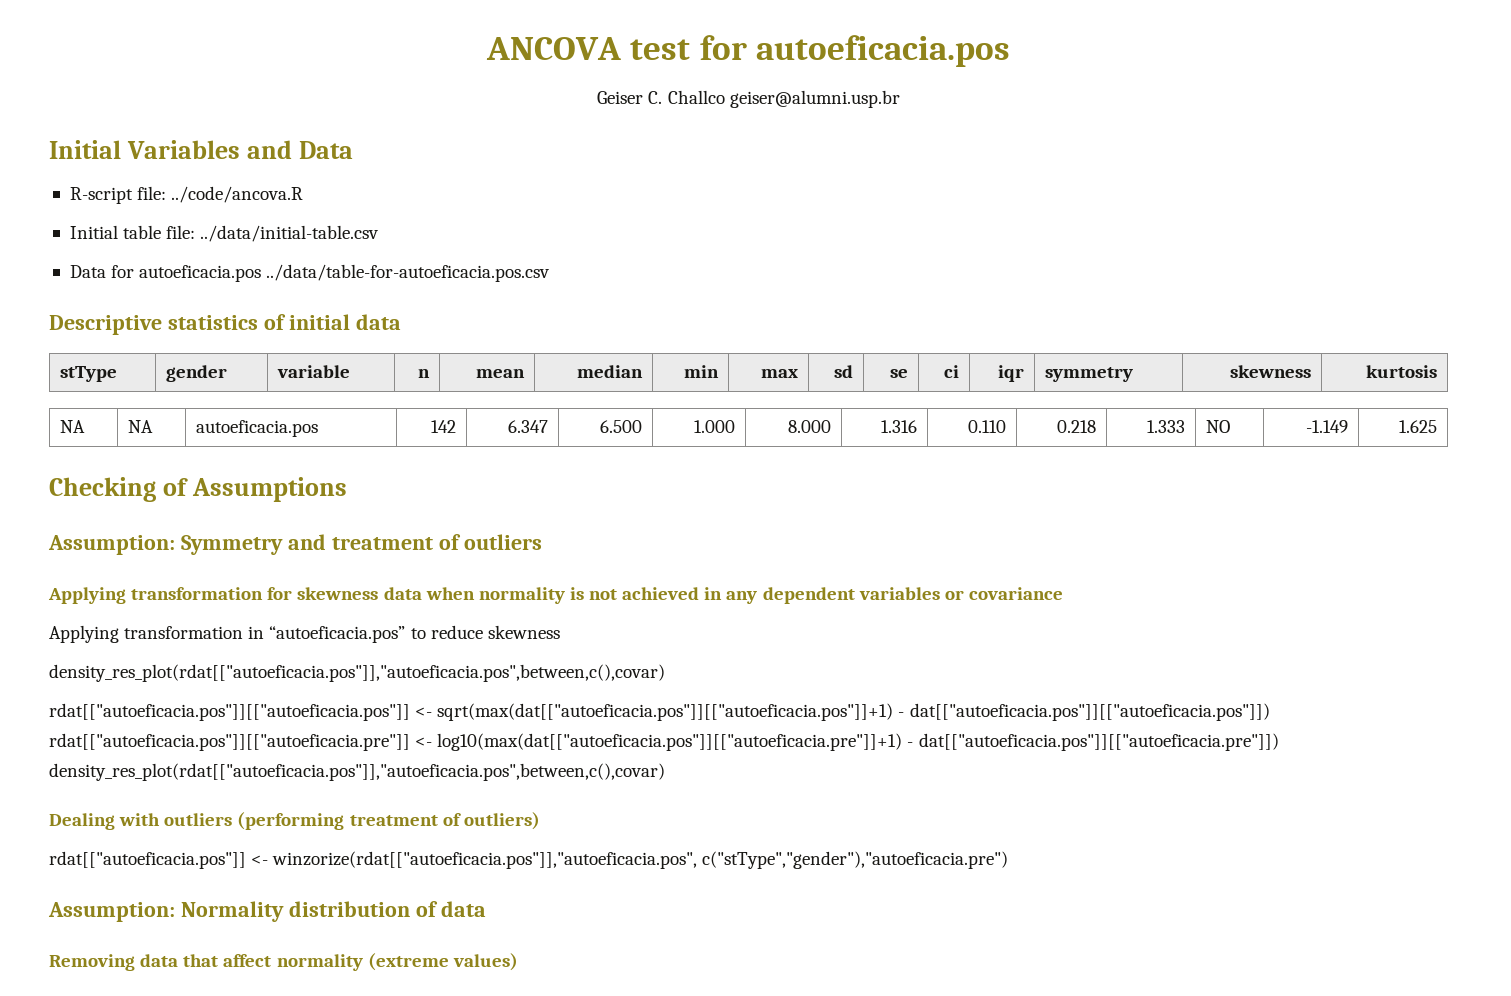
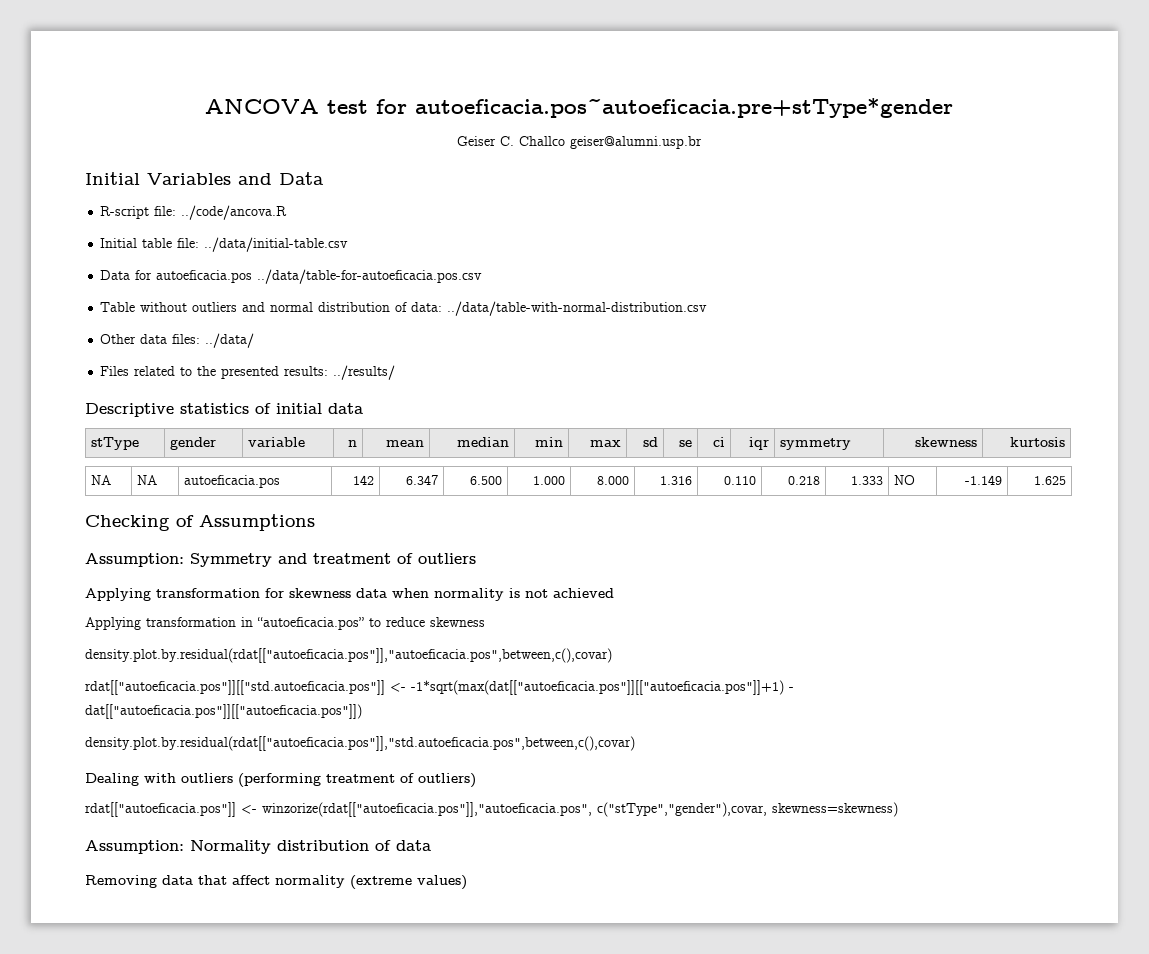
- ANCOVA test for autoeficacia.pos
+ ANCOVA test for autoeficacia.pos~autoeficacia.pre+stType*gender
+ Table without outliers and normal distribution of data: ../data/table-with-normal-distribution.csv
+ Other data files: ../data/
+ Files related to the presented results: ../results/
- Applying transformation for skewness data when normality is not achieved in any dependent variables or covariance
+ Applying transformation for skewness data when normality is not achieved
  Applying transformation in “autoeficacia.pos” to reduce skewness
- density_res_plot(rdat[["autoeficacia.pos"]],"autoeficacia.pos",between,c(),covar)
- rdat[["autoeficacia.pos"]][["autoeficacia.pos"]] <- sqrt(max(dat[["autoeficacia.pos"]][["autoeficacia.pos"]]+1) - dat[["autoeficacia.pos"]][["autoeficacia.pos"]])
- rdat[["autoeficacia.pos"]][["autoeficacia.pre"]] <- log10(max(dat[["autoeficacia.pos"]][["autoeficacia.pre"]]+1) - dat[["autoeficacia.pos"]][["autoeficacia.pre"]])
- density_res_plot(rdat[["autoeficacia.pos"]],"autoeficacia.pos",between,c(),covar)
+ density.plot.by.residual(rdat[["autoeficacia.pos"]],"autoeficacia.pos",between,c(),covar)
+ rdat[["autoeficacia.pos"]][["std.autoeficacia.pos"]] <- -1*sqrt(max(dat[["autoeficacia.pos"]][["autoeficacia.pos"]]+1) - dat[["autoeficacia.pos"]][["autoeficacia.pos"]])
+ density.plot.by.residual(rdat[["autoeficacia.pos"]],"std.autoeficacia.pos",between,c(),covar)
- rdat[["autoeficacia.pos"]] <- winzorize(rdat[["autoeficacia.pos"]],"autoeficacia.pos", c("stType","gender"),"autoeficacia.pre")
+ rdat[["autoeficacia.pos"]] <- winzorize(rdat[["autoeficacia.pos"]],"autoeficacia.pos", c("stType","gender"),covar, skewness=skewness)

